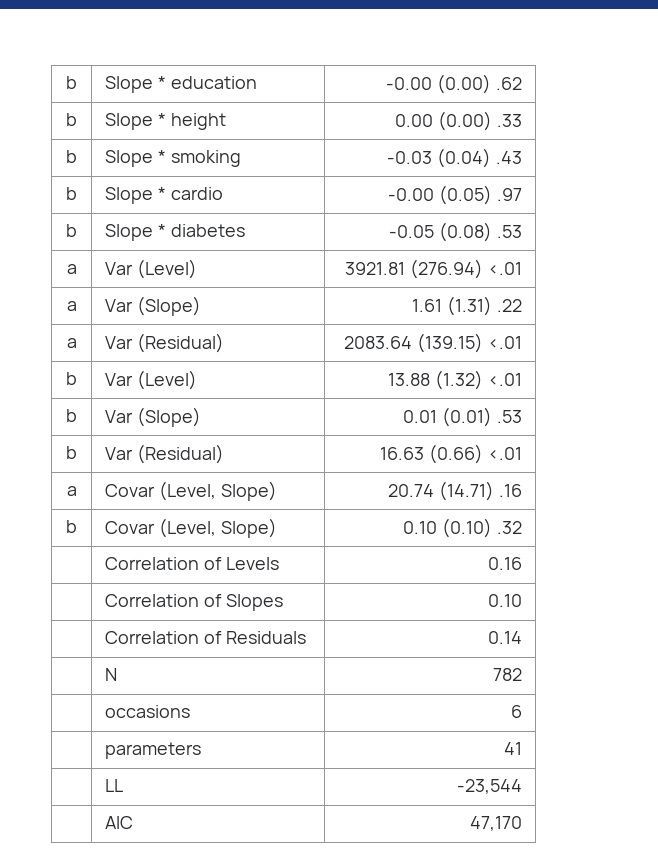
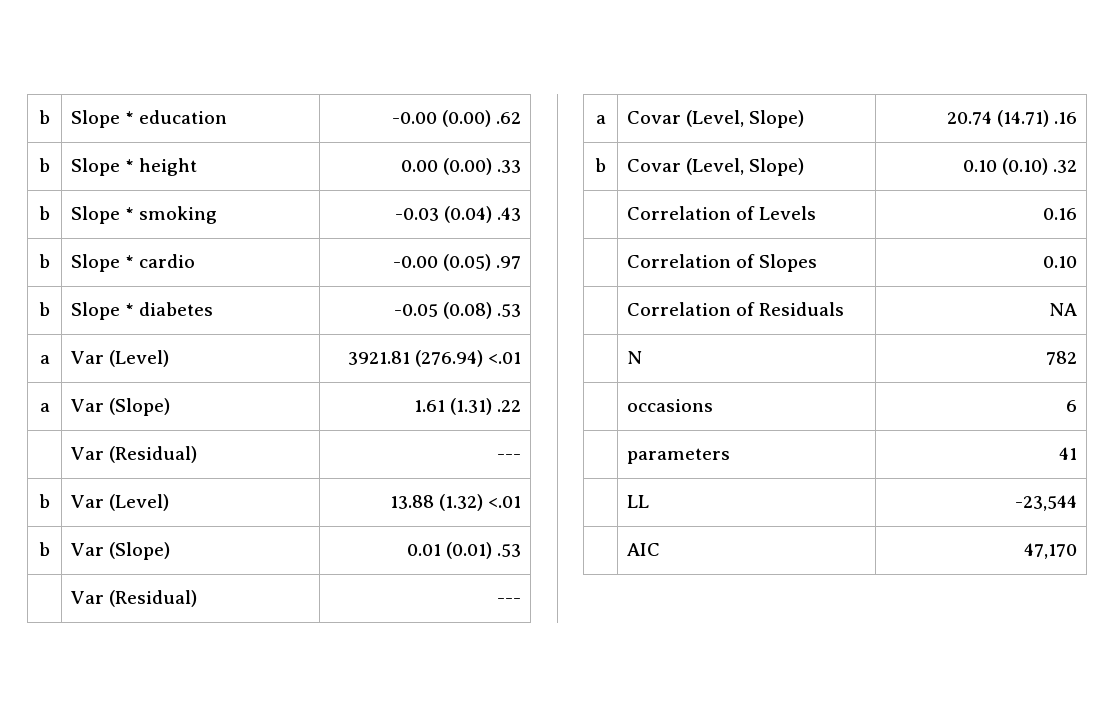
  a | Var (Slope) | 1.61 (1.31) .22
- a | Var (Residual) | 2083.64 (139.15) <.01
+ | Var (Residual) | ---
  b | Var (Slope) | 0.01 (0.01) .53
- b | Var (Residual) | 16.63 (0.66) <.01
+ | Var (Residual) | ---
- | Correlation of Residuals | 0.14
+ | Correlation of Residuals | NA

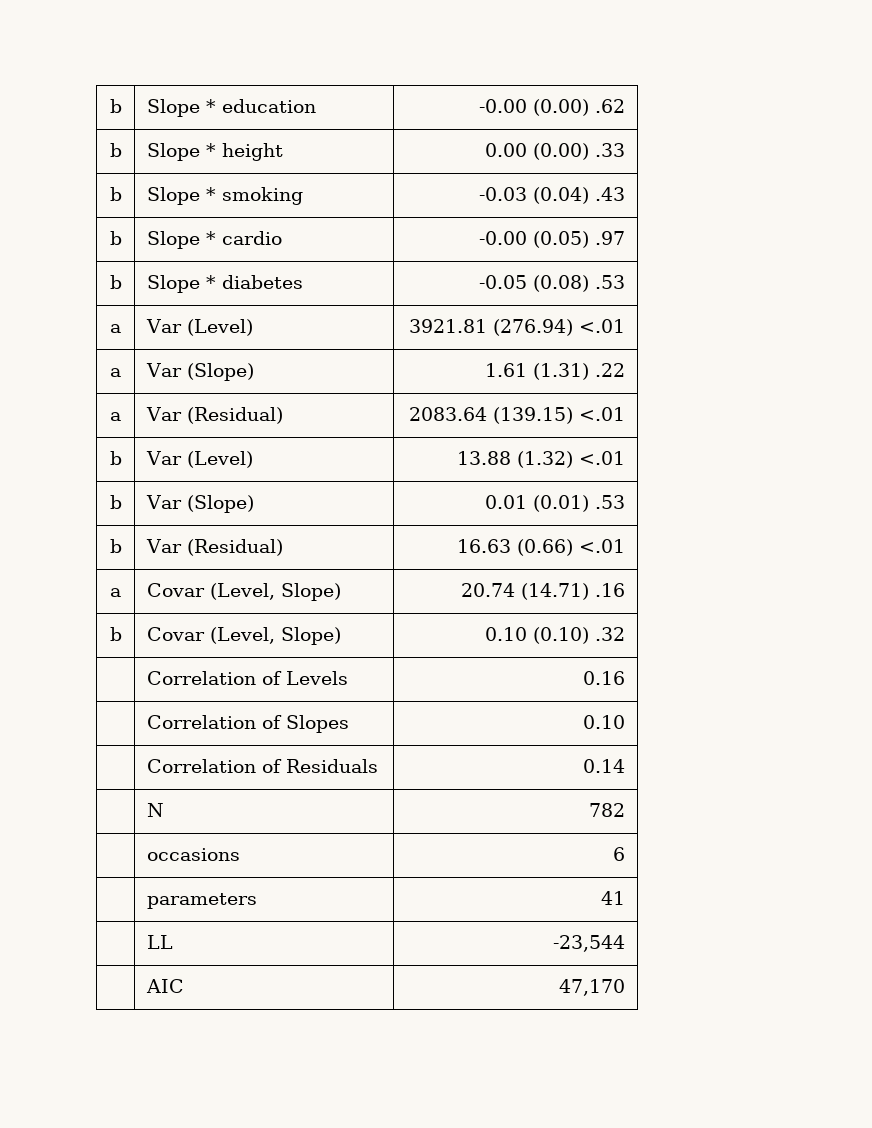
  a | Var (Slope) | 1.61 (1.31) .22
- | Var (Residual) | ---
+ a | Var (Residual) | 2083.64 (139.15) <.01
  b | Var (Slope) | 0.01 (0.01) .53
- | Var (Residual) | ---
+ b | Var (Residual) | 16.63 (0.66) <.01
- | Correlation of Residuals | NA
+ | Correlation of Residuals | 0.14

